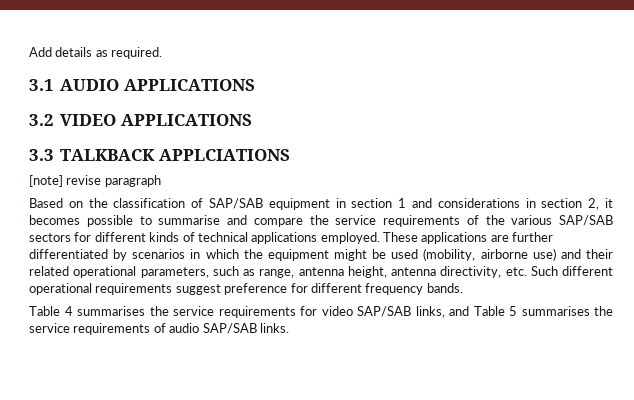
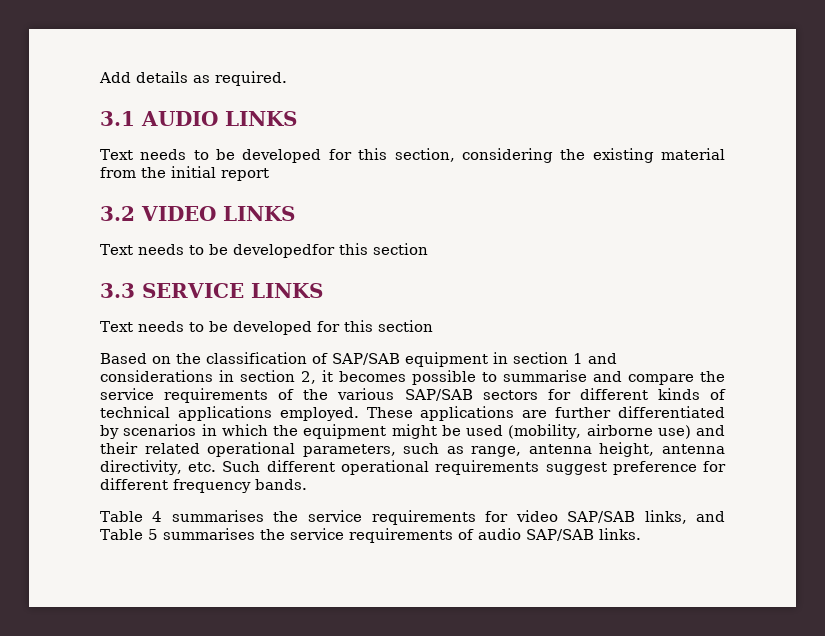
- 3.1 AUDIO APPLICATIONS
- 3.2 VIDEO APPLICATIONS
- 3.3 TALKBACK APPLCIATIONS
- [note] revise paragraph
+ 3.1 AUDIO LINKS
+ Text needs to be developed for this section, considering the existing material from the initial report
+ 3.2 VIDEO LINKS
+ Text needs to be developedfor this section
+ 3.3 SERVICE LINKS
+ Text needs to be developed for this section

